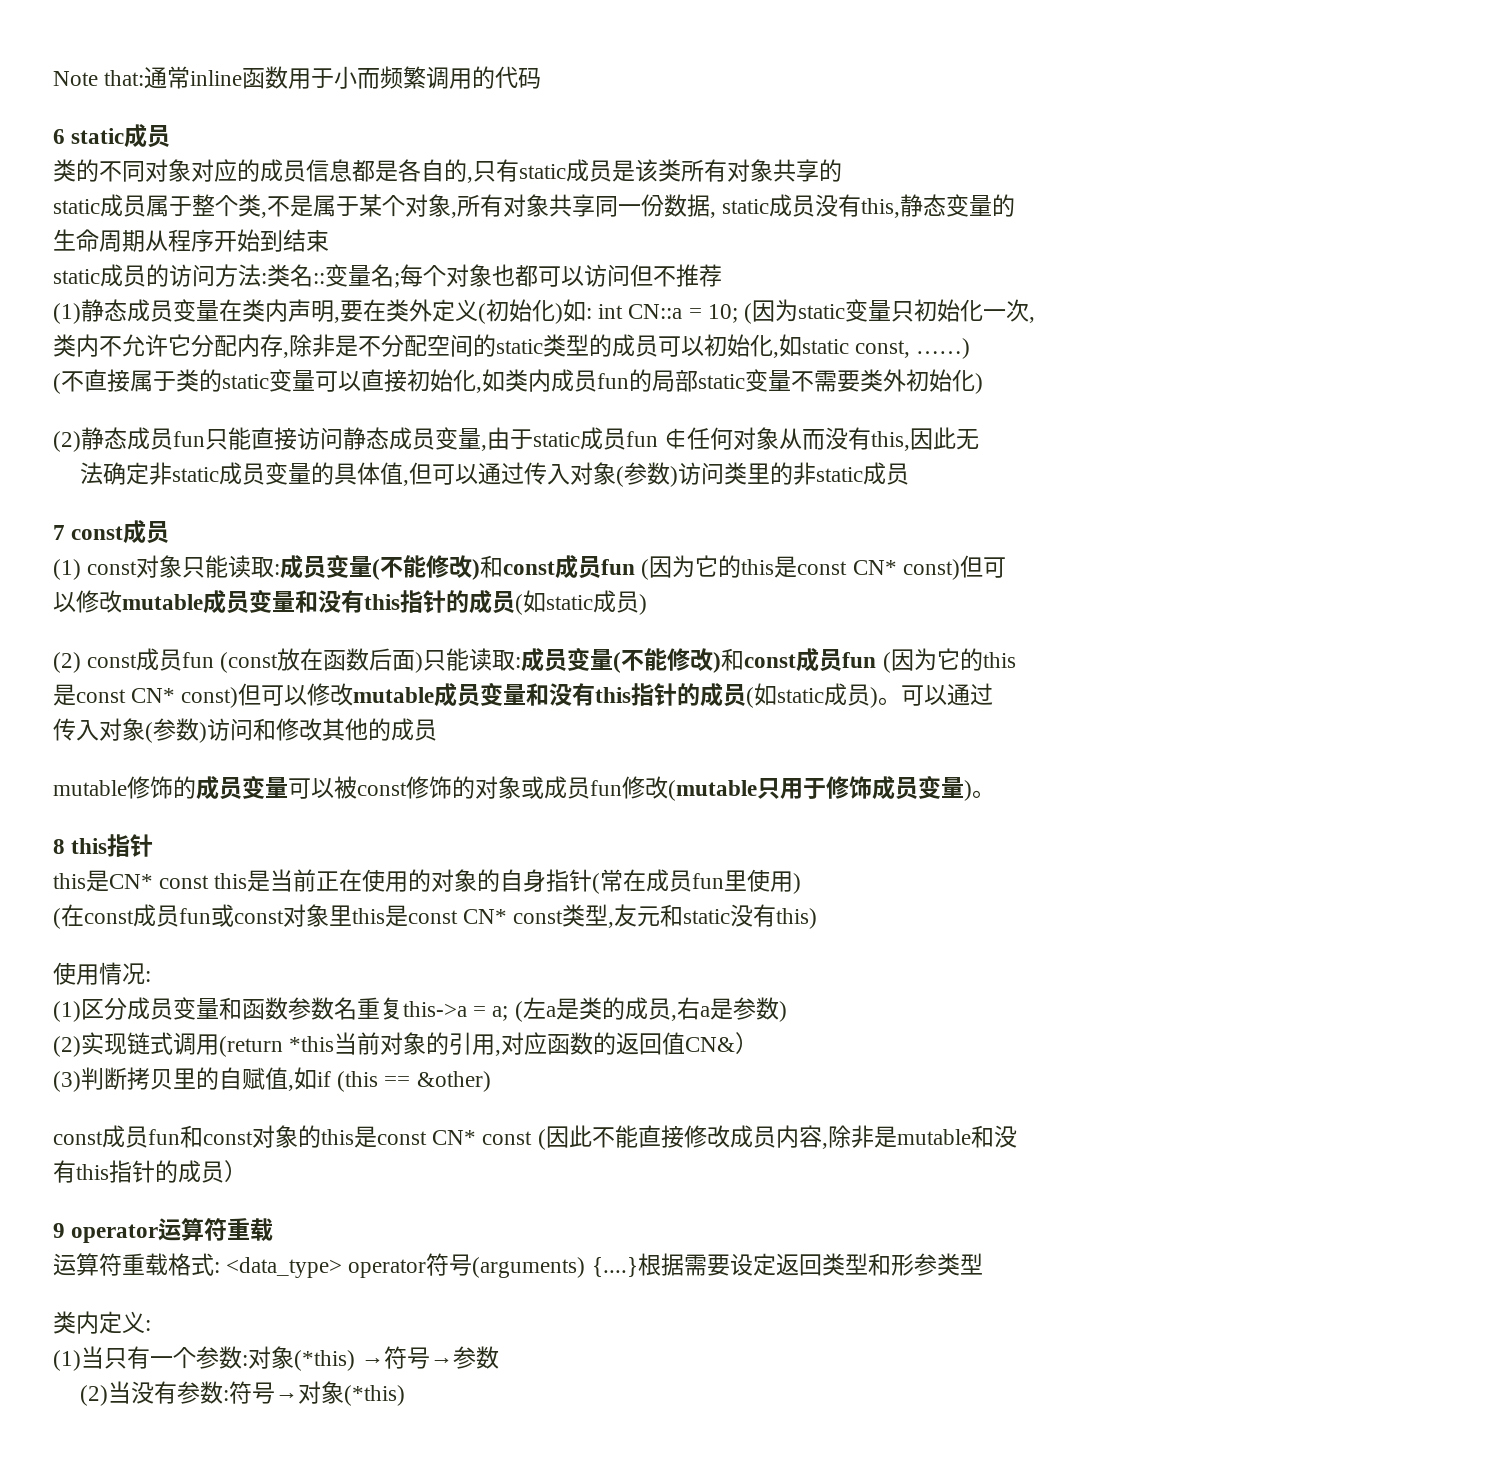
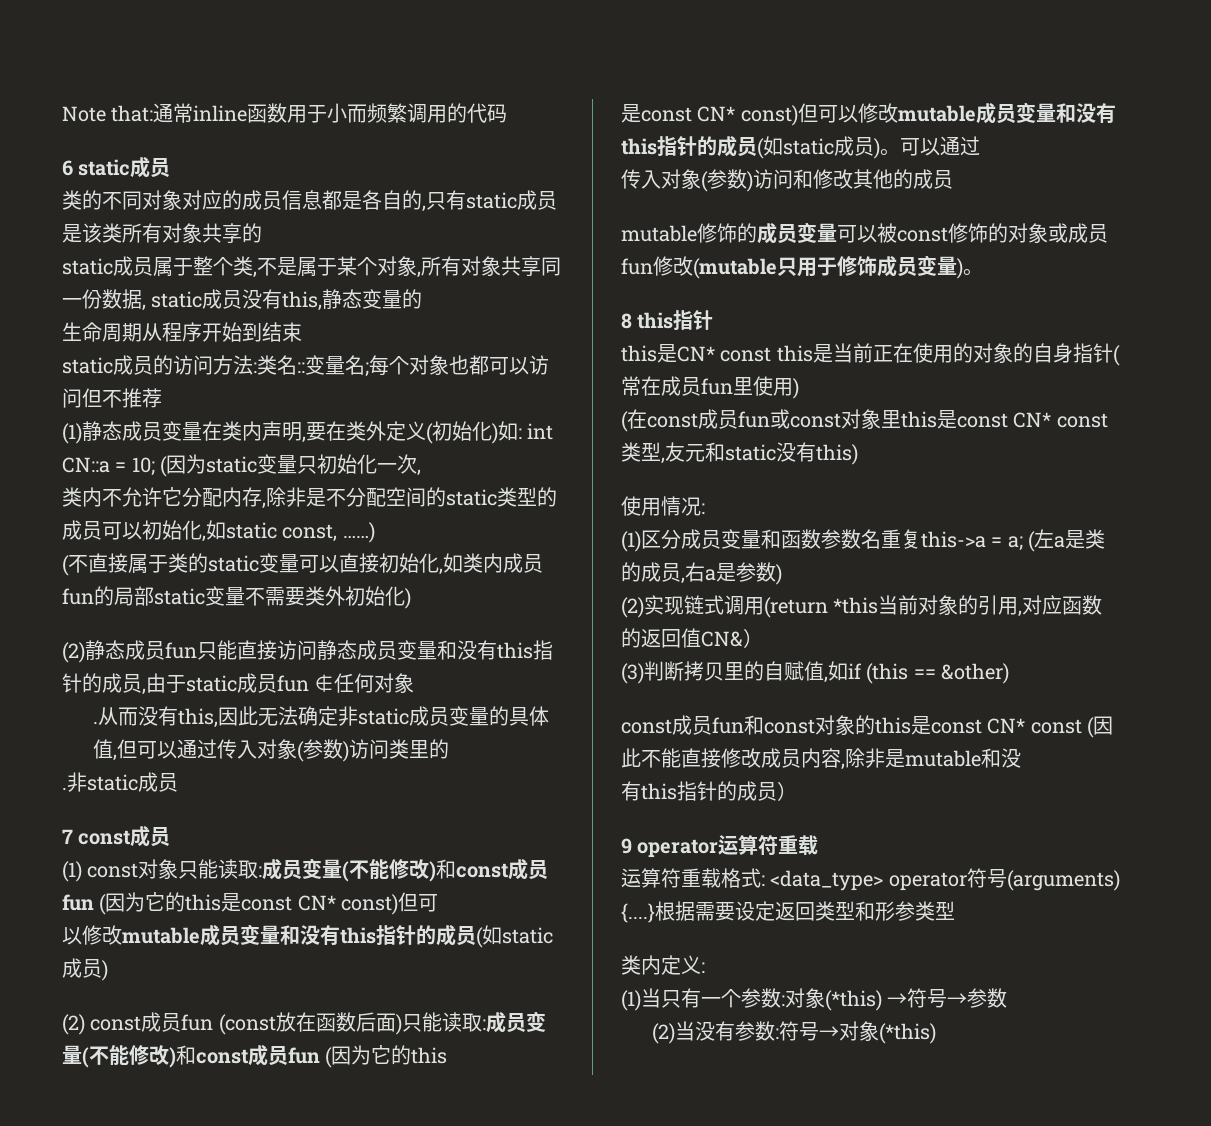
- (2)静态成员fun只能直接访问静态成员变量,由于static成员fun ∉任何对象从而没有this,因此无
- 法确定非static成员变量的具体值,但可以通过传入对象(参数)访问类里的非static成员
+ (2)静态成员fun只能直接访问静态成员变量和没有this指针的成员,由于static成员fun ∉任何对象
+ .从而没有this,因此无法确定非static成员变量的具体值,但可以通过传入对象(参数)访问类里的
+ .非static成员

